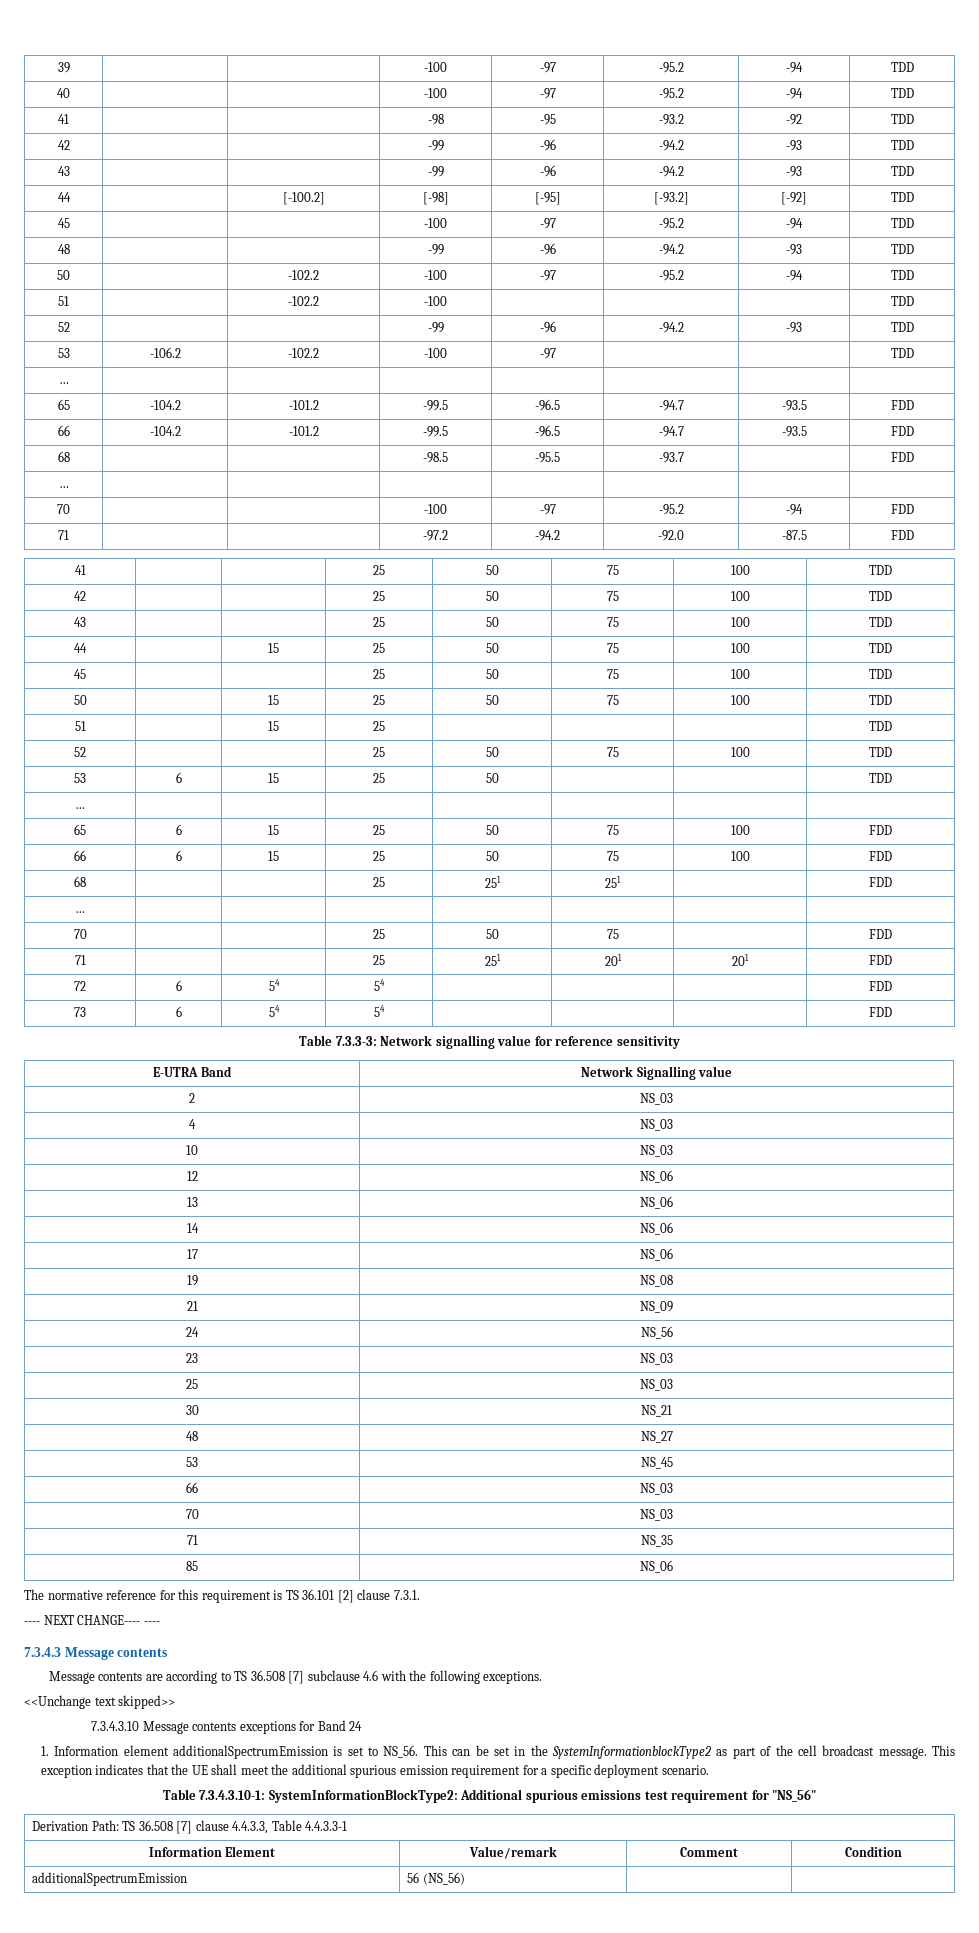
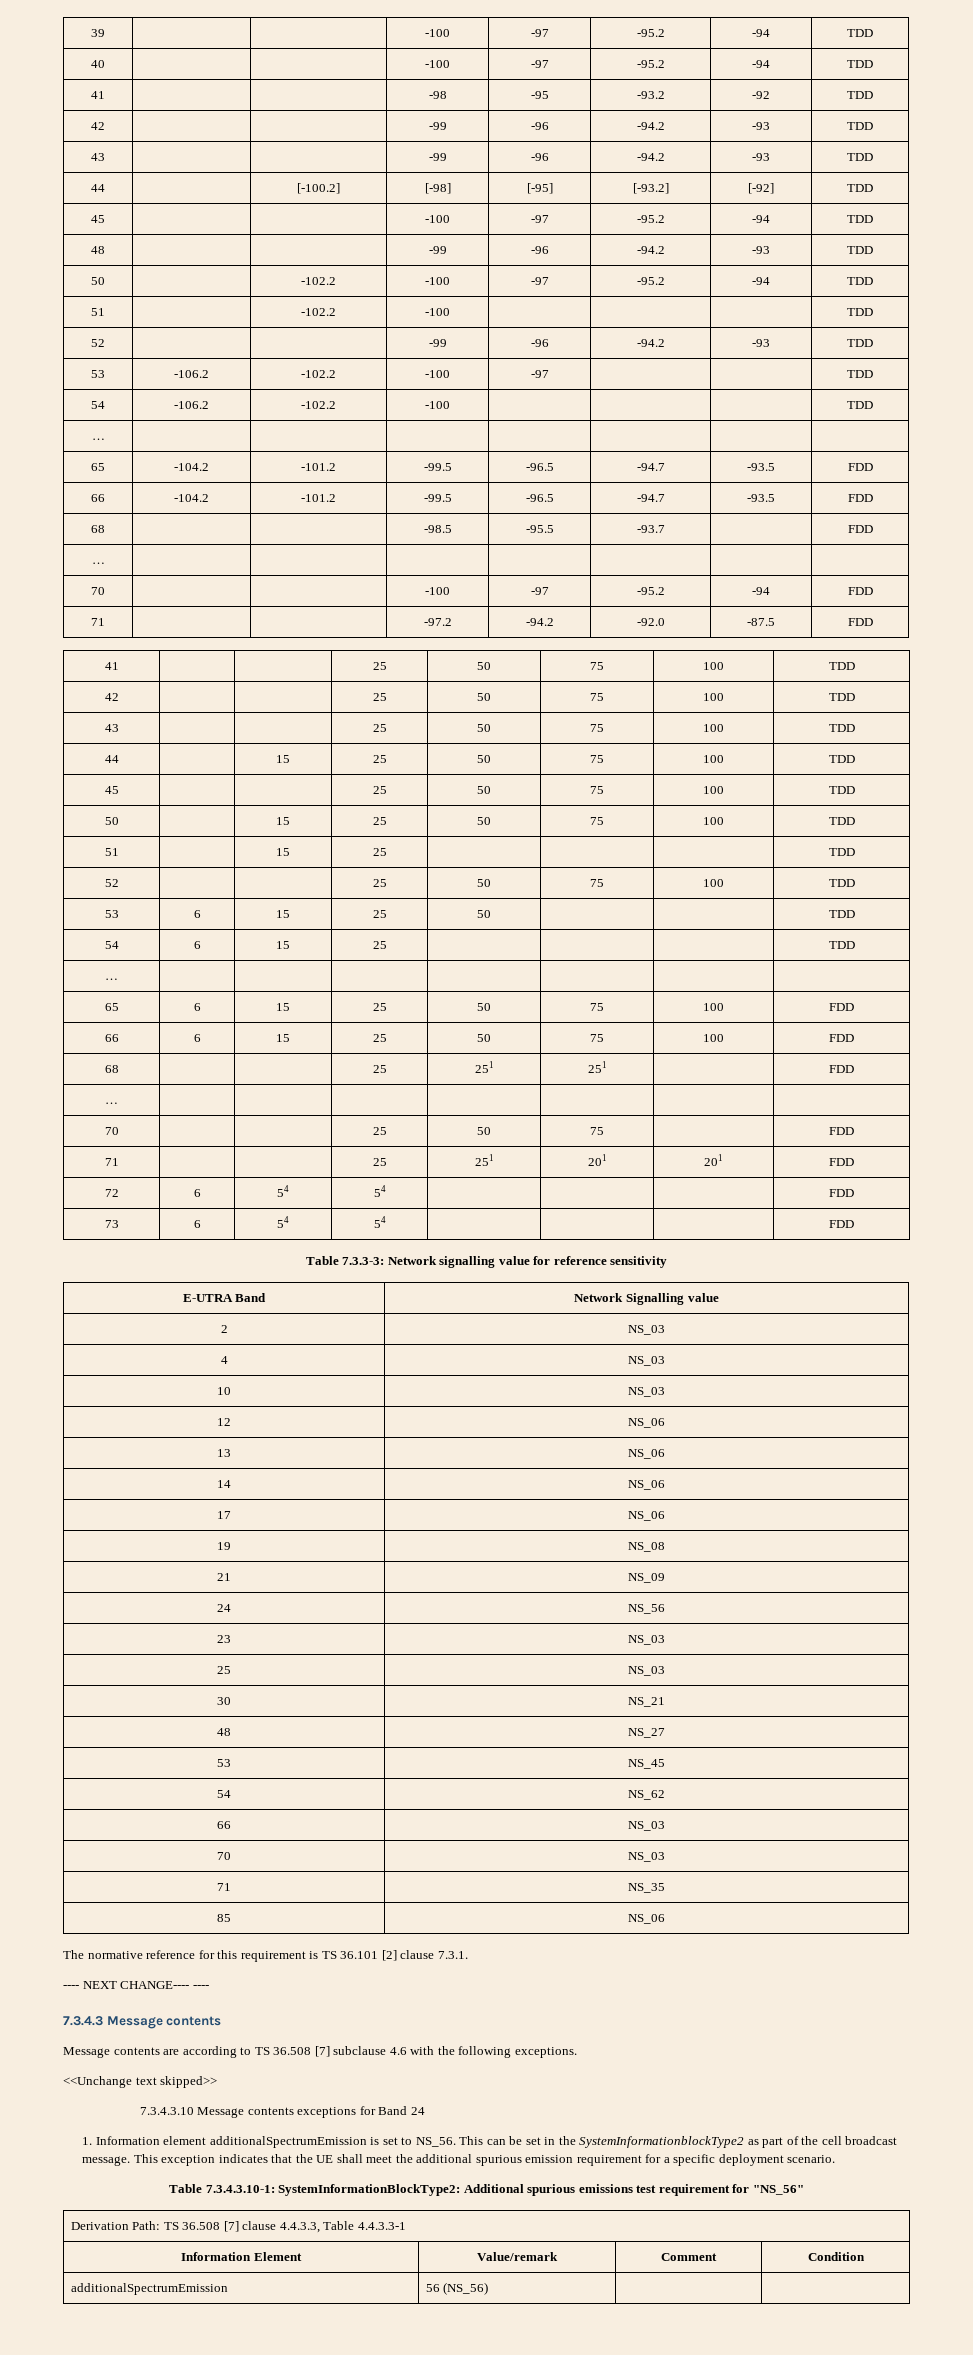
+ 54 | -106.2 | -102.2 | -100 | | | | TDD
+ 54 | 6 | 15 | 25 | | | | TDD
+ 54 | NS_62

